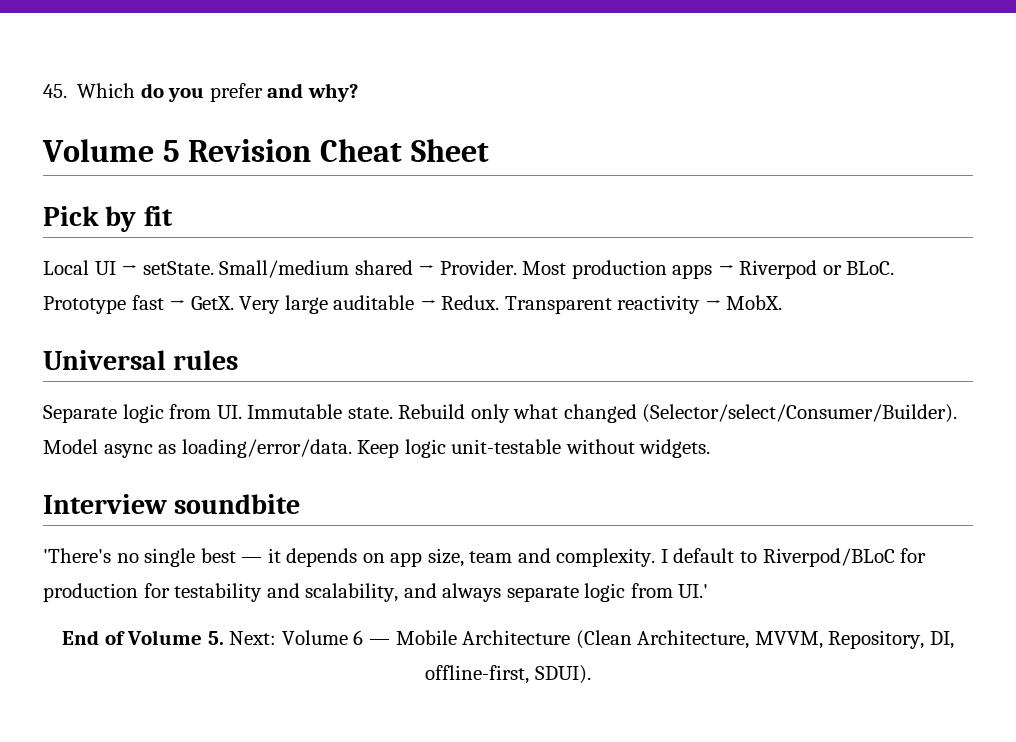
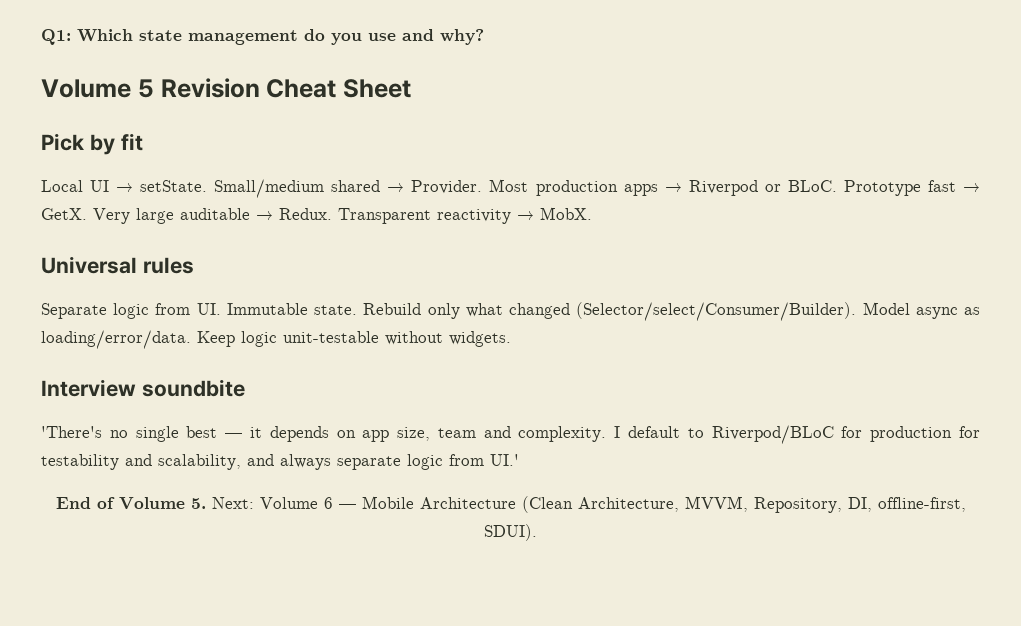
- 45. Which do you prefer and why?
+ Q1: Which state management do you use and why?

